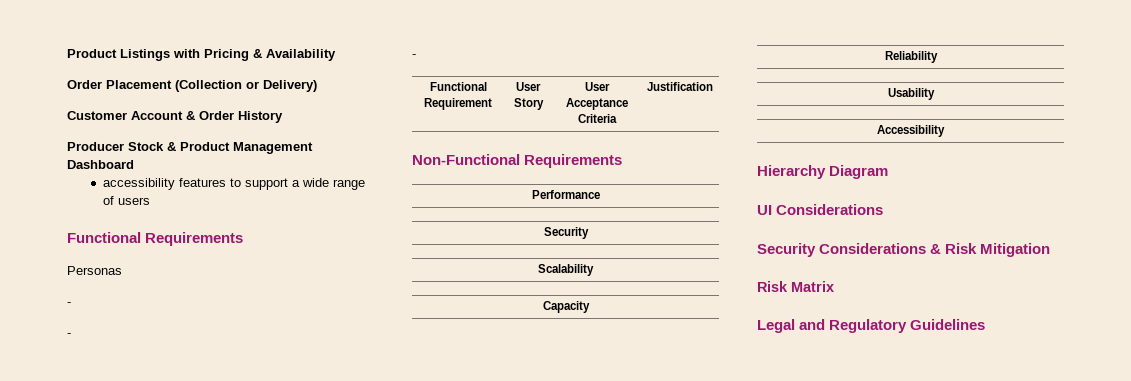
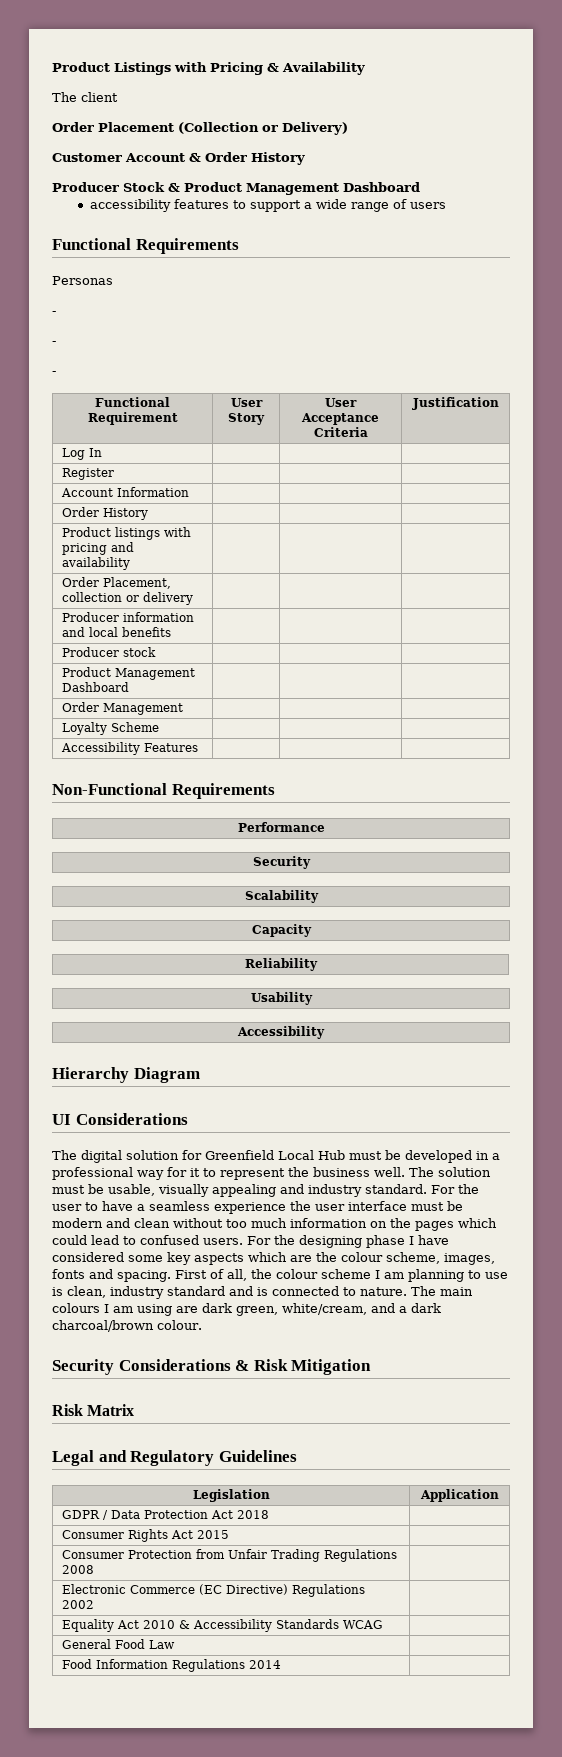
+ The client
+ Log In | | |
+ Register | | |
+ Account Information | | |
+ Order History | | |
+ Product listings with pricing and availability | | |
+ Order Placement, collection or delivery | | |
+ Producer information and local benefits | | |
+ Producer stock | | |
+ Product Management Dashboard | | |
+ Order Management | | |
+ Loyalty Scheme | | |
+ Accessibility Features | | |
+ The digital solution for Greenfield Local Hub must be developed in a professional way for it to represent the business well. The solution must be usable, visually appealing and industry standard. For the user to have a seamless experience the user interface must be modern and clean without too much information on the pages which could lead to confused users. For the designing phase I have considered some key aspects which are the colour scheme, images, fonts and spacing. First of all, the colour scheme I am planning to use is clean, industry standard and is connected to nature. The main colours I am using are dark green, white/cream, and a dark charcoal/brown colour.
+ Legislation | Application
+ GDPR / Data Protection Act 2018 |
+ Consumer Rights Act 2015 |
+ Consumer Protection from Unfair Trading Regulations 2008 |
+ Electronic Commerce (EC Directive) Regulations 2002 |
+ Equality Act 2010 & Accessibility Standards WCAG |
+ General Food Law |
+ Food Information Regulations 2014 |

